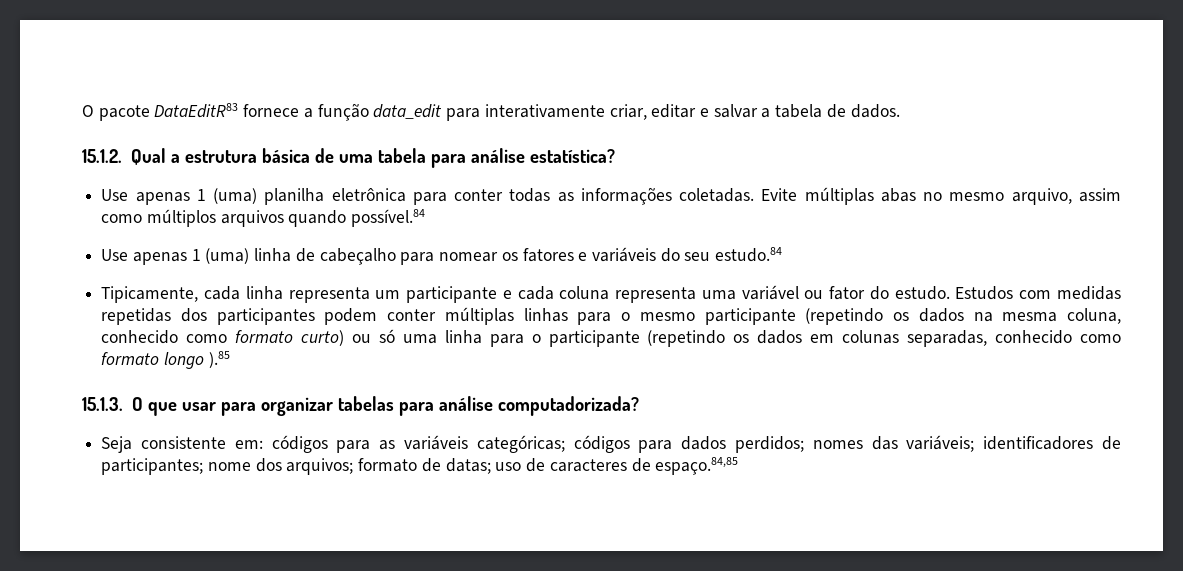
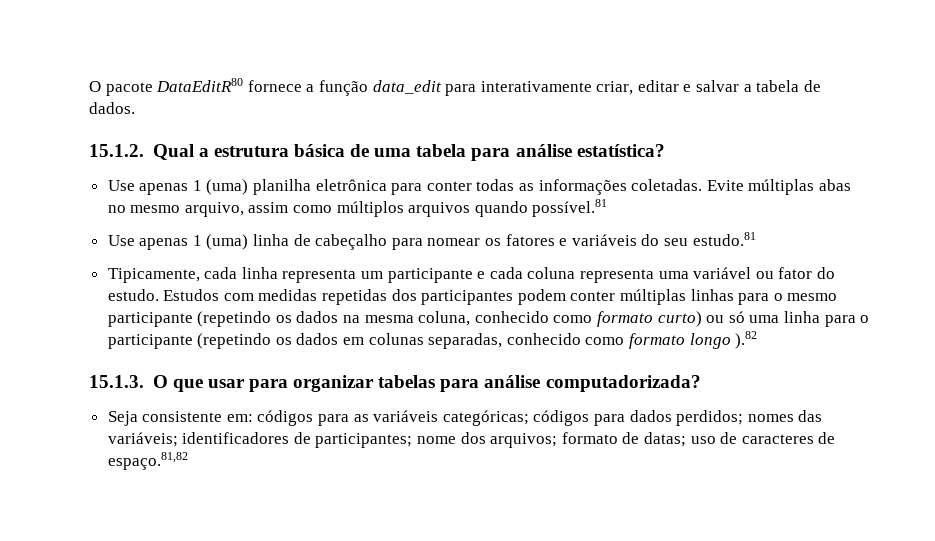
- O pacote DataEditR83 fornece a função data_edit para interativamente criar, editar e salvar a tabela de dados.
+ O pacote DataEditR80 fornece a função data_edit para interativamente criar, editar e salvar a tabela de dados.
- Evite múltiplas abas no mesmo arquivo, assim como múltiplos arquivos quando possível.84
+ Evite múltiplas abas no mesmo arquivo, assim como múltiplos arquivos quando possível.81
- Use apenas 1 (uma) linha de cabeçalho para nomear os fatores e variáveis do seu estudo.84
+ Use apenas 1 (uma) linha de cabeçalho para nomear os fatores e variáveis do seu estudo.81
- Estudos com medidas repetidas dos participantes podem conter múltiplas linhas para o mesmo participante (repetindo os dados na mesma coluna, conhecido como formato curto) ou só uma linha para o participante (repetindo os dados em colunas separadas, conhecido como formato longo ).85
+ Estudos com medidas repetidas dos participantes podem conter múltiplas linhas para o mesmo participante (repetindo os dados na mesma coluna, conhecido como formato curto) ou só uma linha para o participante (repetindo os dados em colunas separadas, conhecido como formato longo ).82
- Seja consistente em: códigos para as variáveis categóricas; códigos para dados perdidos; nomes das variáveis; identificadores de participantes; nome dos arquivos; formato de datas; uso de caracteres de espaço.84,85
+ Seja consistente em: códigos para as variáveis categóricas; códigos para dados perdidos; nomes das variáveis; identificadores de participantes; nome dos arquivos; formato de datas; uso de caracteres de espaço.81,82

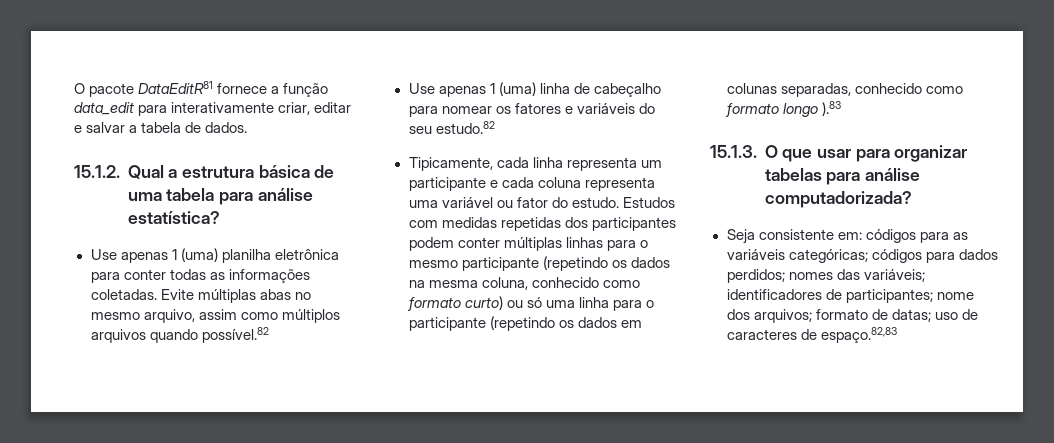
- O pacote DataEditR80 fornece a função data_edit para interativamente criar, editar e salvar a tabela de dados.
+ O pacote DataEditR81 fornece a função data_edit para interativamente criar, editar e salvar a tabela de dados.
- Evite múltiplas abas no mesmo arquivo, assim como múltiplos arquivos quando possível.81
+ Evite múltiplas abas no mesmo arquivo, assim como múltiplos arquivos quando possível.82
- Use apenas 1 (uma) linha de cabeçalho para nomear os fatores e variáveis do seu estudo.81
+ Use apenas 1 (uma) linha de cabeçalho para nomear os fatores e variáveis do seu estudo.82
- Estudos com medidas repetidas dos participantes podem conter múltiplas linhas para o mesmo participante (repetindo os dados na mesma coluna, conhecido como formato curto) ou só uma linha para o participante (repetindo os dados em colunas separadas, conhecido como formato longo ).82
+ Estudos com medidas repetidas dos participantes podem conter múltiplas linhas para o mesmo participante (repetindo os dados na mesma coluna, conhecido como formato curto) ou só uma linha para o participante (repetindo os dados em colunas separadas, conhecido como formato longo ).83
- Seja consistente em: códigos para as variáveis categóricas; códigos para dados perdidos; nomes das variáveis; identificadores de participantes; nome dos arquivos; formato de datas; uso de caracteres de espaço.81,82
+ Seja consistente em: códigos para as variáveis categóricas; códigos para dados perdidos; nomes das variáveis; identificadores de participantes; nome dos arquivos; formato de datas; uso de caracteres de espaço.82,83

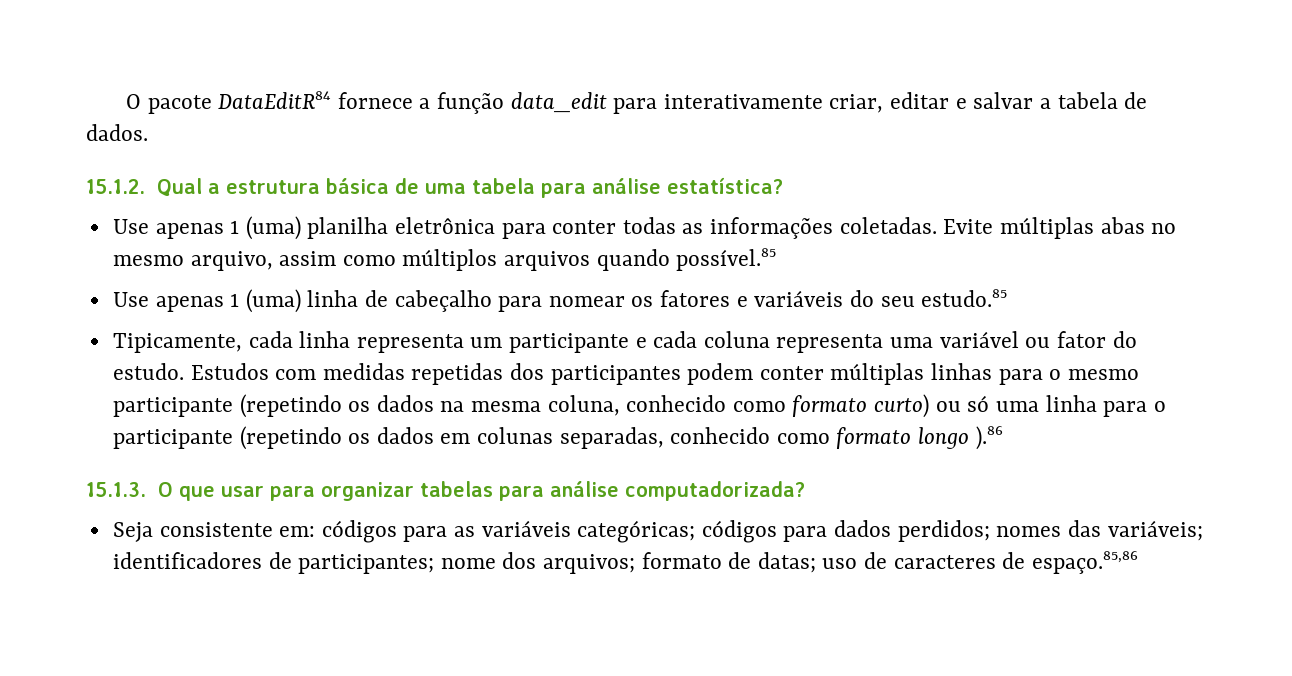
- O pacote DataEditR81 fornece a função data_edit para interativamente criar, editar e salvar a tabela de dados.
+ O pacote DataEditR84 fornece a função data_edit para interativamente criar, editar e salvar a tabela de dados.
- Evite múltiplas abas no mesmo arquivo, assim como múltiplos arquivos quando possível.82
+ Evite múltiplas abas no mesmo arquivo, assim como múltiplos arquivos quando possível.85
- Use apenas 1 (uma) linha de cabeçalho para nomear os fatores e variáveis do seu estudo.82
+ Use apenas 1 (uma) linha de cabeçalho para nomear os fatores e variáveis do seu estudo.85
- Estudos com medidas repetidas dos participantes podem conter múltiplas linhas para o mesmo participante (repetindo os dados na mesma coluna, conhecido como formato curto) ou só uma linha para o participante (repetindo os dados em colunas separadas, conhecido como formato longo ).83
+ Estudos com medidas repetidas dos participantes podem conter múltiplas linhas para o mesmo participante (repetindo os dados na mesma coluna, conhecido como formato curto) ou só uma linha para o participante (repetindo os dados em colunas separadas, conhecido como formato longo ).86
- Seja consistente em: códigos para as variáveis categóricas; códigos para dados perdidos; nomes das variáveis; identificadores de participantes; nome dos arquivos; formato de datas; uso de caracteres de espaço.82,83
+ Seja consistente em: códigos para as variáveis categóricas; códigos para dados perdidos; nomes das variáveis; identificadores de participantes; nome dos arquivos; formato de datas; uso de caracteres de espaço.85,86

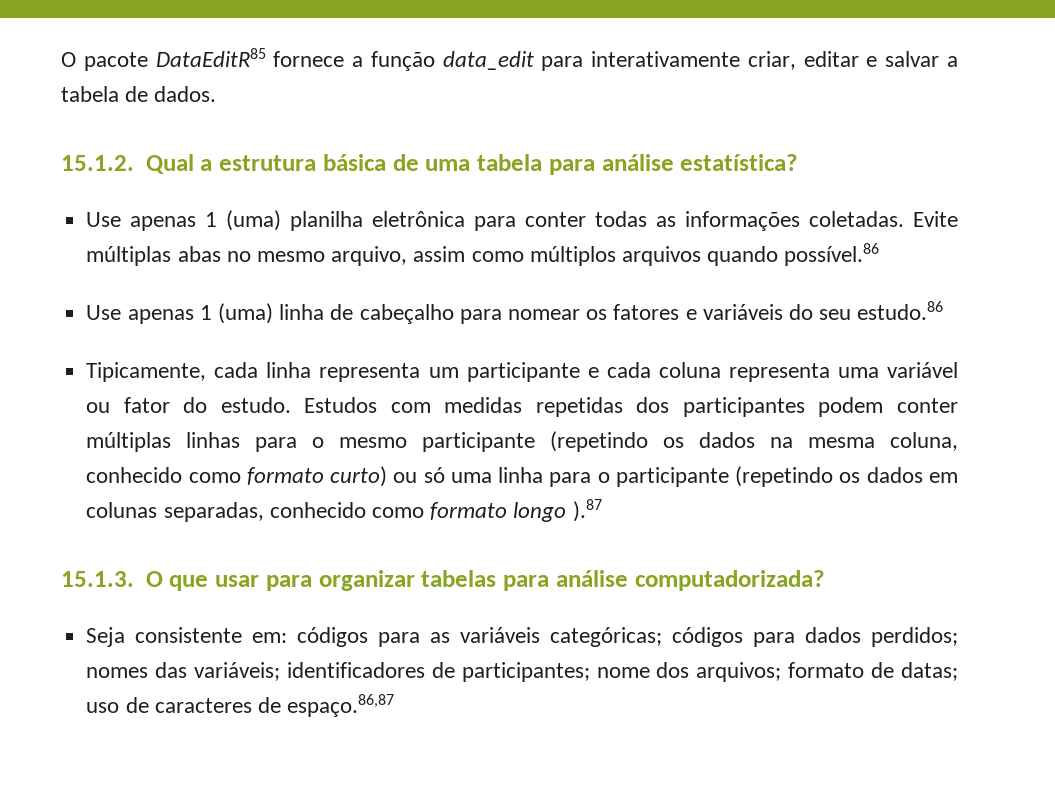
- O pacote DataEditR84 fornece a função data_edit para interativamente criar, editar e salvar a tabela de dados.
+ O pacote DataEditR85 fornece a função data_edit para interativamente criar, editar e salvar a tabela de dados.
- Evite múltiplas abas no mesmo arquivo, assim como múltiplos arquivos quando possível.85
+ Evite múltiplas abas no mesmo arquivo, assim como múltiplos arquivos quando possível.86
- Use apenas 1 (uma) linha de cabeçalho para nomear os fatores e variáveis do seu estudo.85
+ Use apenas 1 (uma) linha de cabeçalho para nomear os fatores e variáveis do seu estudo.86
- Estudos com medidas repetidas dos participantes podem conter múltiplas linhas para o mesmo participante (repetindo os dados na mesma coluna, conhecido como formato curto) ou só uma linha para o participante (repetindo os dados em colunas separadas, conhecido como formato longo ).86
+ Estudos com medidas repetidas dos participantes podem conter múltiplas linhas para o mesmo participante (repetindo os dados na mesma coluna, conhecido como formato curto) ou só uma linha para o participante (repetindo os dados em colunas separadas, conhecido como formato longo ).87
- Seja consistente em: códigos para as variáveis categóricas; códigos para dados perdidos; nomes das variáveis; identificadores de participantes; nome dos arquivos; formato de datas; uso de caracteres de espaço.85,86
+ Seja consistente em: códigos para as variáveis categóricas; códigos para dados perdidos; nomes das variáveis; identificadores de participantes; nome dos arquivos; formato de datas; uso de caracteres de espaço.86,87

